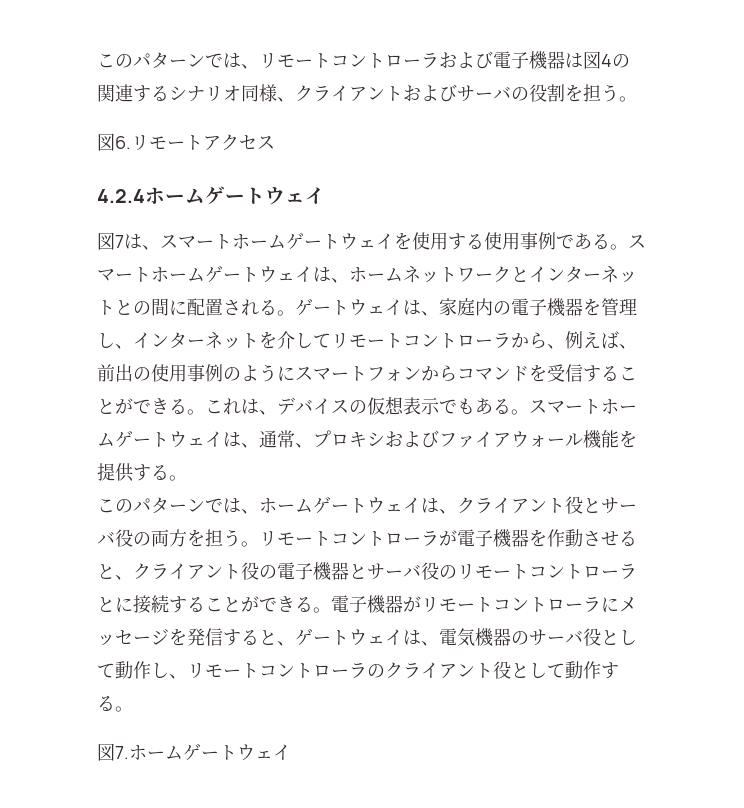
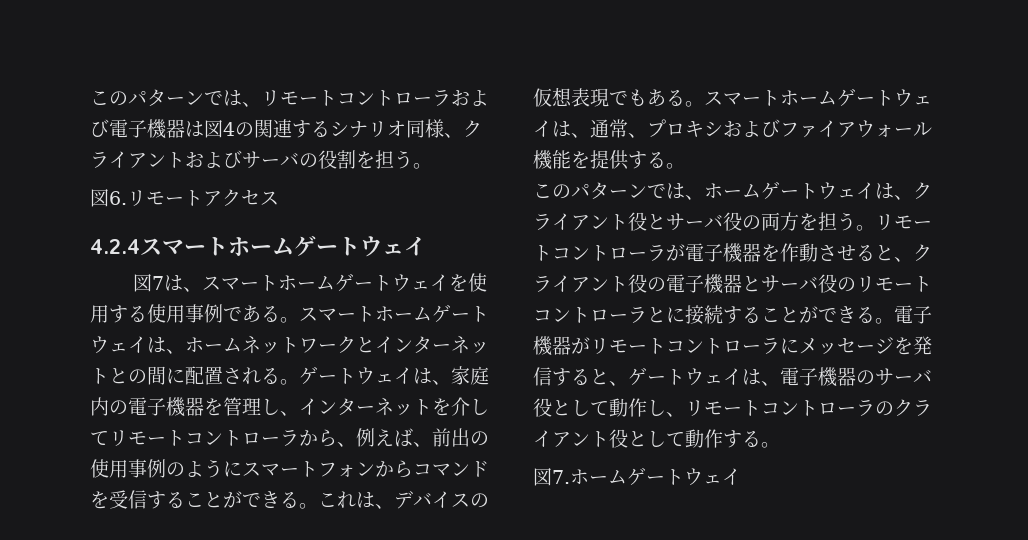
- 4.2.4ホームゲートウェイ
+ 4.2.4スマートホームゲートウェイ
- これは、デバイスの仮想表示でもある。
+ これは、デバイスの仮想表現でもある。
- 電子機器がリモートコントローラにメッセージを発信すると、ゲートウェイは、電気機器のサーバ役として動作し、リモートコントローラのクライアント役として動作する。
+ 電子機器がリモートコントローラにメッセージを発信すると、ゲートウェイは、電子機器のサーバ役として動作し、リモートコントローラのクライアント役として動作する。

